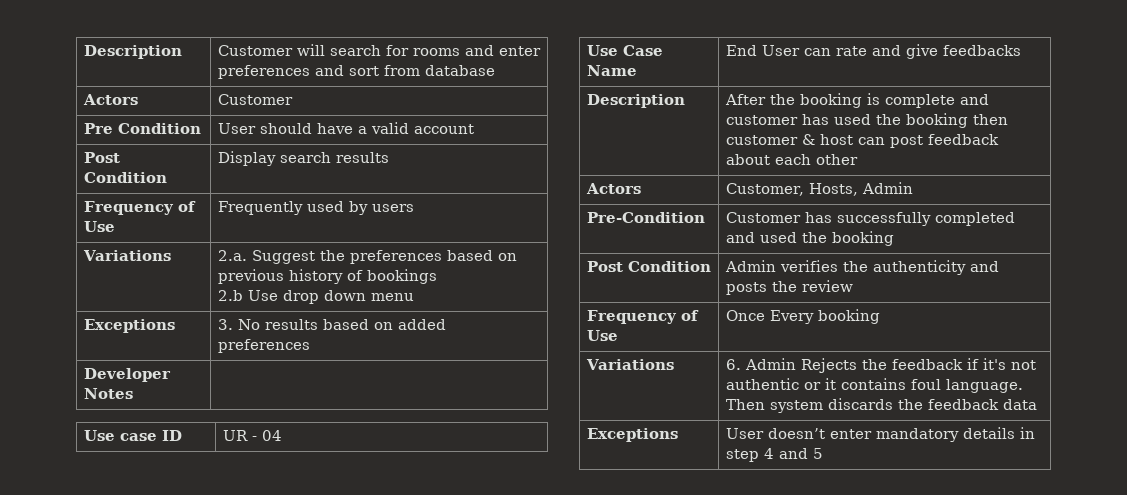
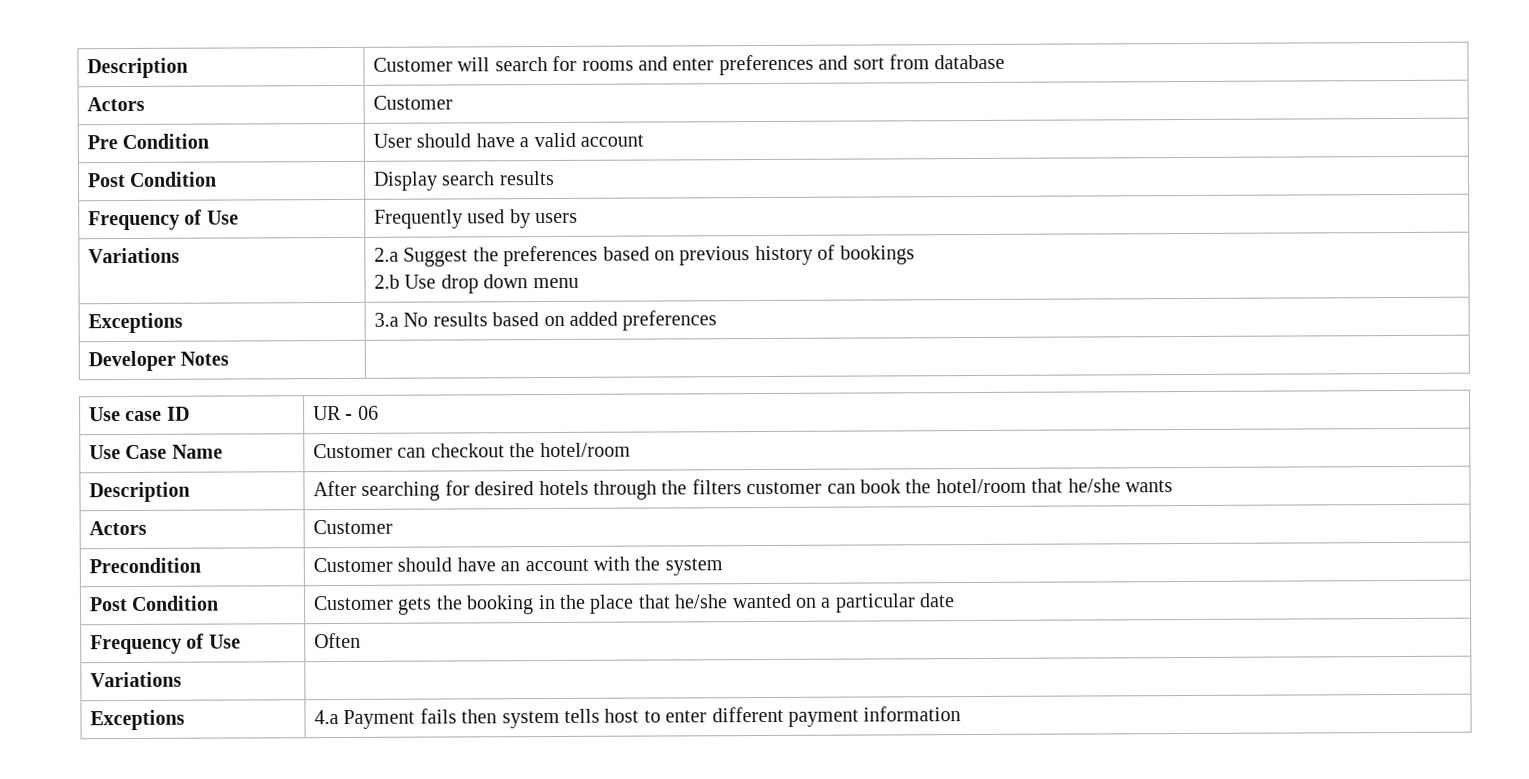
- Variations | 2.a. Suggest the preferences based on previous history of bookings
+ Variations | 2.a Suggest the preferences based on previous history of bookings
- Exceptions | 3. No results based on added preferences
+ Exceptions | 3.a No results based on added preferences
- Use case ID | UR - 04
+ Use case ID | UR - 06
- Use Case Name | End User can rate and give feedbacks
- Description | After the booking is complete and customer has used the booking then customer & host can post feedback about each other
- Actors | Customer, Hosts, Admin
- Pre-Condition | Customer has successfully completed and used the booking
- Post Condition | Admin verifies the authenticity and posts the review
- Frequency of Use | Once Every booking
- Variations | 6. Admin Rejects the feedback if it's not authentic or it contains foul language. Then system discards the feedback data
- Exceptions | User doesn’t enter mandatory details in step 4 and 5
+ Use Case Name | Customer can checkout the hotel/room
+ Description | After searching for desired hotels through the filters customer can book the hotel/room that he/she wants
+ Actors | Customer
+ Precondition | Customer should have an account with the system
+ Post Condition | Customer gets the booking in the place that he/she wanted on a particular date
+ Frequency of Use | Often
+ Variations |
+ Exceptions | 4.a Payment fails then system tells host to enter different payment information

